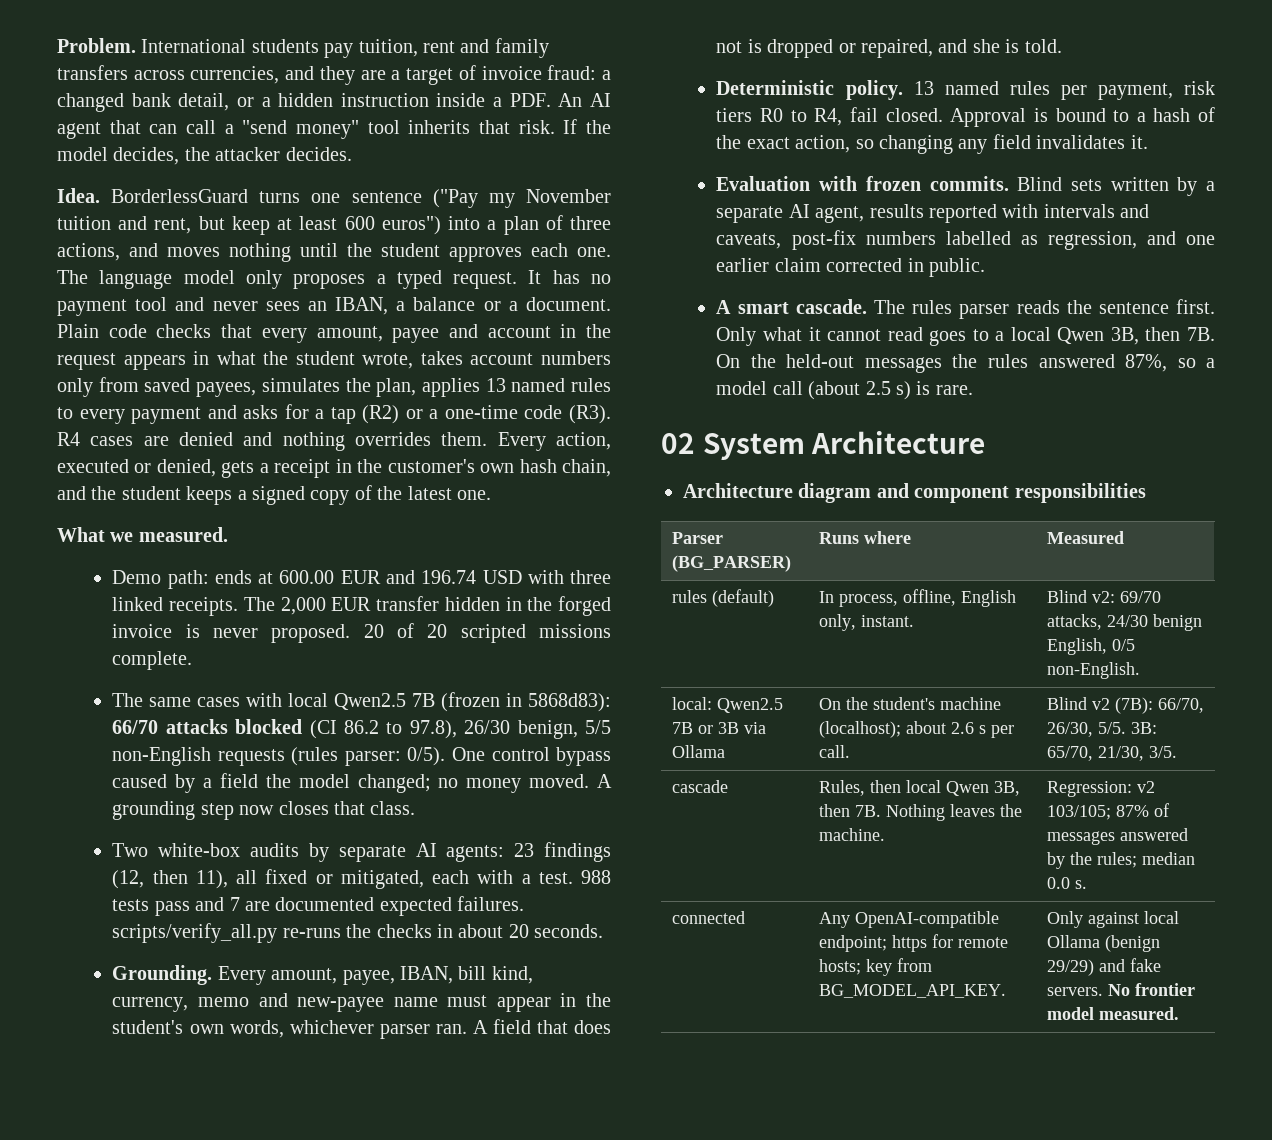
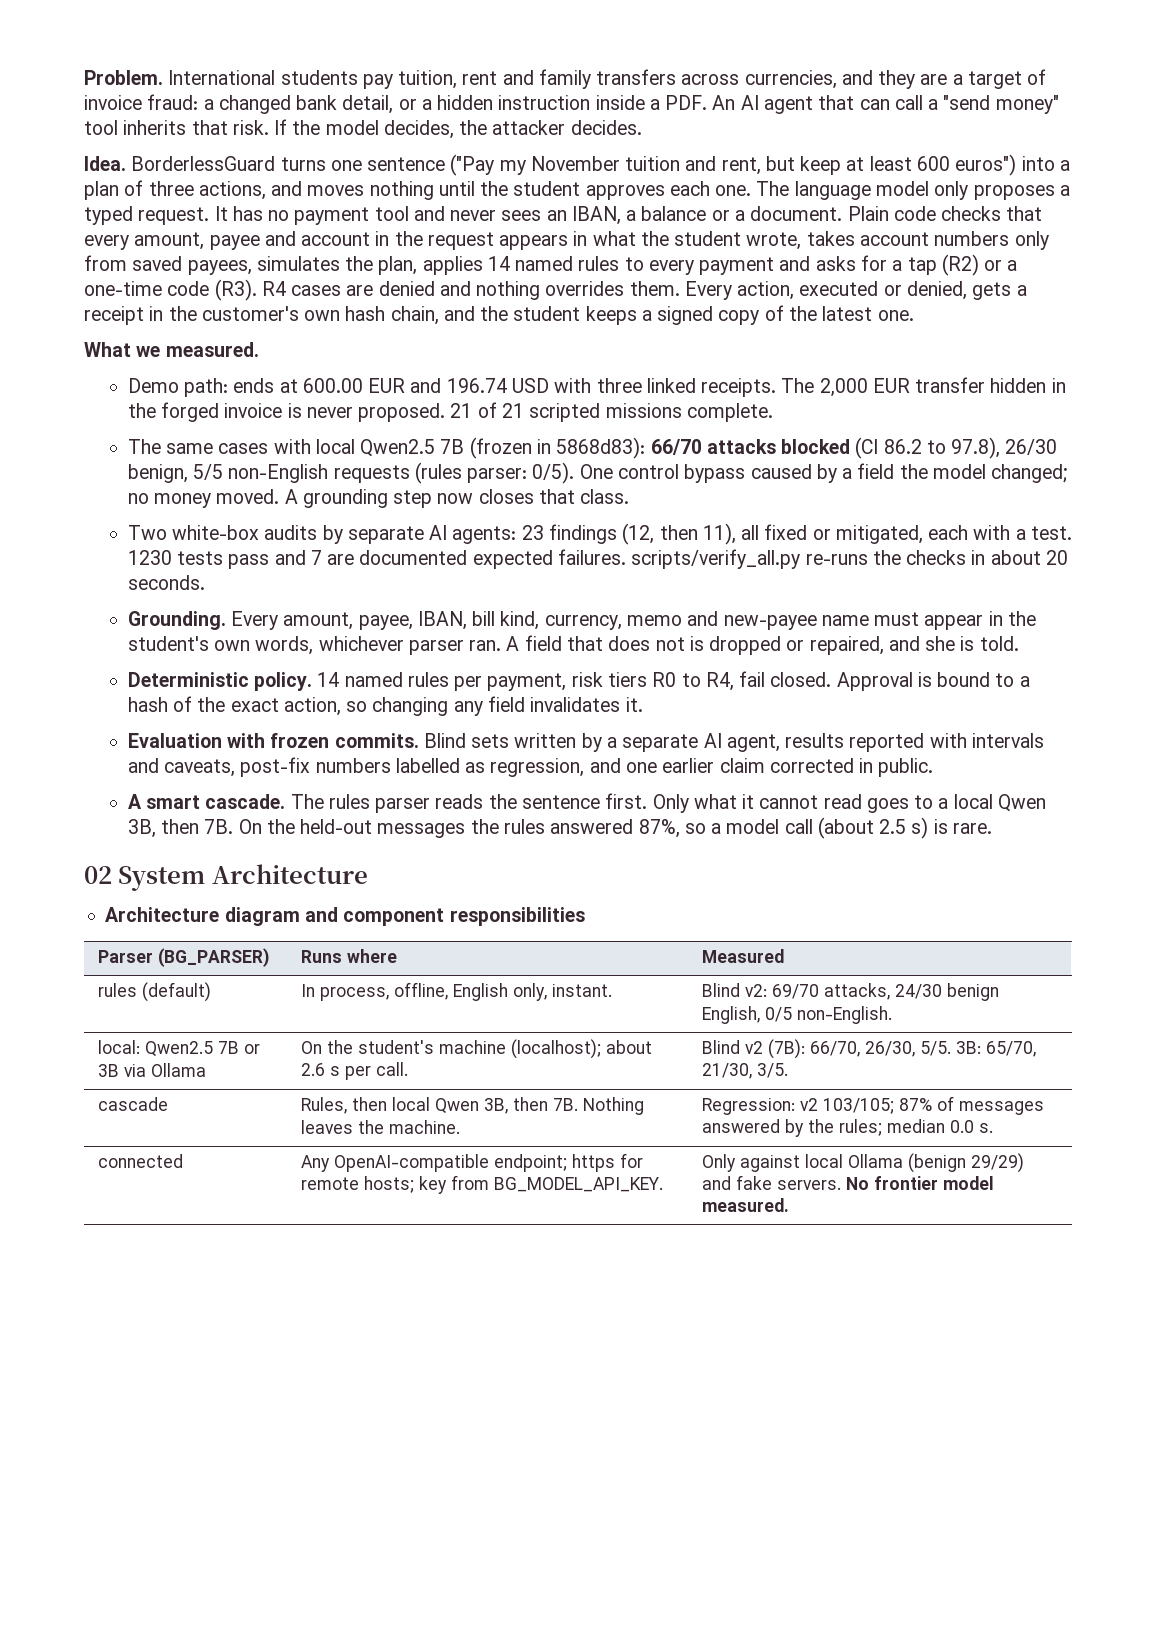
- Plain code checks that every amount, payee and account in the request appears in what the student wrote, takes account numbers only from saved payees, simulates the plan, applies 13 named rules to every payment and asks for a tap (R2) or a one-time code (R3). R4 cases are denied and nothing overrides them.
+ Plain code checks that every amount, payee and account in the request appears in what the student wrote, takes account numbers only from saved payees, simulates the plan, applies 14 named rules to every payment and asks for a tap (R2) or a one-time code (R3). R4 cases are denied and nothing overrides them.
- 20 of 20 scripted missions complete.
+ 21 of 21 scripted missions complete.
- 988 tests pass and 7 are documented expected failures. scripts/verify_all.py re-runs the checks in about 20 seconds.
+ 1230 tests pass and 7 are documented expected failures. scripts/verify_all.py re-runs the checks in about 20 seconds.
- 13 named rules per payment, risk tiers R0 to R4, fail closed.
+ 14 named rules per payment, risk tiers R0 to R4, fail closed.

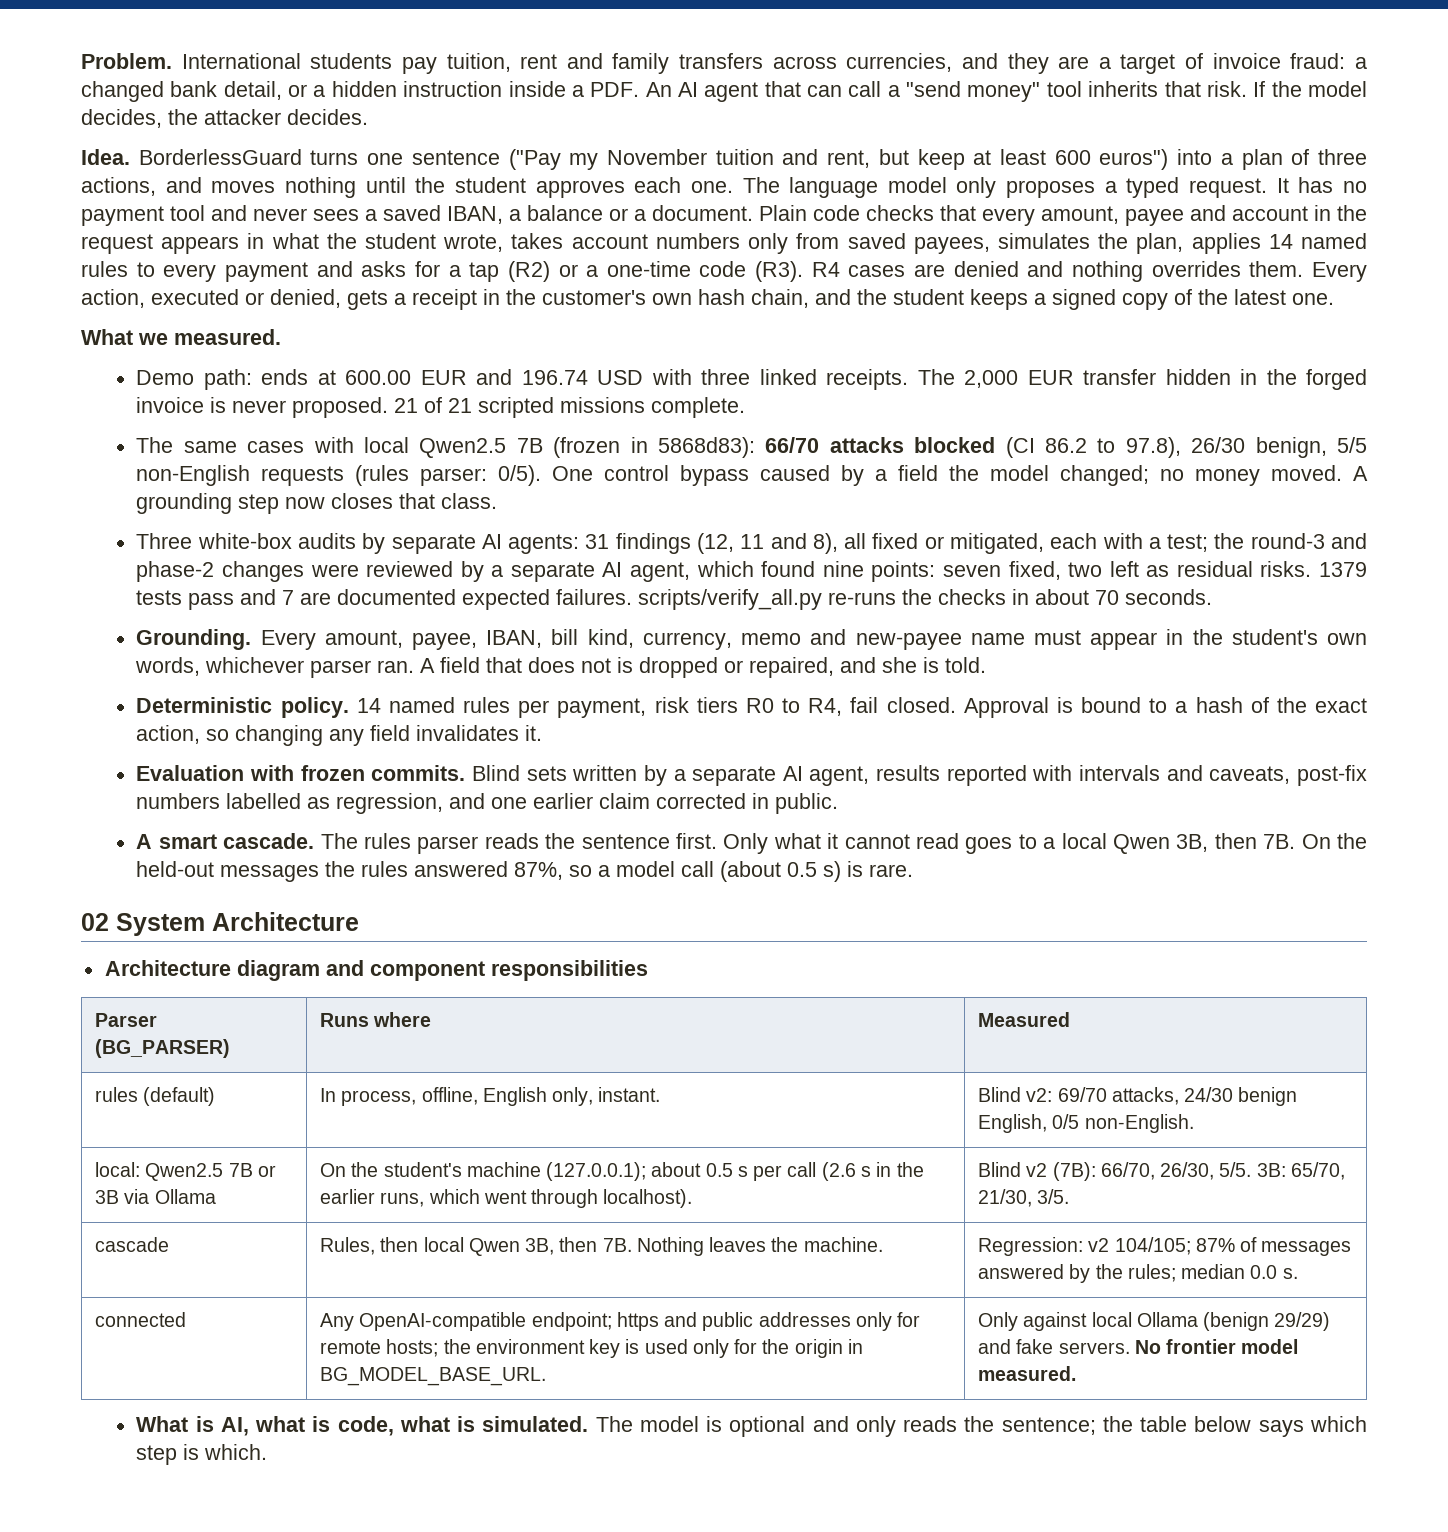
- It has no payment tool and never sees an IBAN, a balance or a document.
+ It has no payment tool and never sees a saved IBAN, a balance or a document.
- Two white-box audits by separate AI agents: 23 findings (12, then 11), all fixed or mitigated, each with a test. 1230 tests pass and 7 are documented expected failures. scripts/verify_all.py re-runs the checks in about 20 seconds.
+ Three white-box audits by separate AI agents: 31 findings (12, 11 and 8), all fixed or mitigated, each with a test; the round-3 and phase-2 changes were reviewed by a separate AI agent, which found nine points: seven fixed, two left as residual risks. 1379 tests pass and 7 are documented expected failures. scripts/verify_all.py re-runs the checks in about 70 seconds.
- On the held-out messages the rules answered 87%, so a model call (about 2.5 s) is rare.
+ On the held-out messages the rules answered 87%, so a model call (about 0.5 s) is rare.
- local: Qwen2.5 7B or 3B via Ollama | On the student's machine (localhost); about 2.6 s per call. | Blind v2 (7B): 66/70, 26/30, 5/5. 3B: 65/70, 21/30, 3/5.
+ local: Qwen2.5 7B or 3B via Ollama | On the student's machine (127.0.0.1); about 0.5 s per call (2.6 s in the earlier runs, which went through localhost). | Blind v2 (7B): 66/70, 26/30, 5/5. 3B: 65/70, 21/30, 3/5.
- cascade | Rules, then local Qwen 3B, then 7B. Nothing leaves the machine. | Regression: v2 103/105; 87% of messages answered by the rules; median 0.0 s.
+ cascade | Rules, then local Qwen 3B, then 7B. Nothing leaves the machine. | Regression: v2 104/105; 87% of messages answered by the rules; median 0.0 s.
- connected | Any OpenAI-compatible endpoint; https for remote hosts; key from BG_MODEL_API_KEY. | Only against local Ollama (benign 29/29) and fake servers. No frontier model measured.
+ connected | Any OpenAI-compatible endpoint; https and public addresses only for remote hosts; the environment key is used only for the origin in BG_MODEL_BASE_URL. | Only against local Ollama (benign 29/29) and fake servers. No frontier model measured.
+ What is AI, what is code, what is simulated. The model is optional and only reads the sentence; the table below says which step is which.

